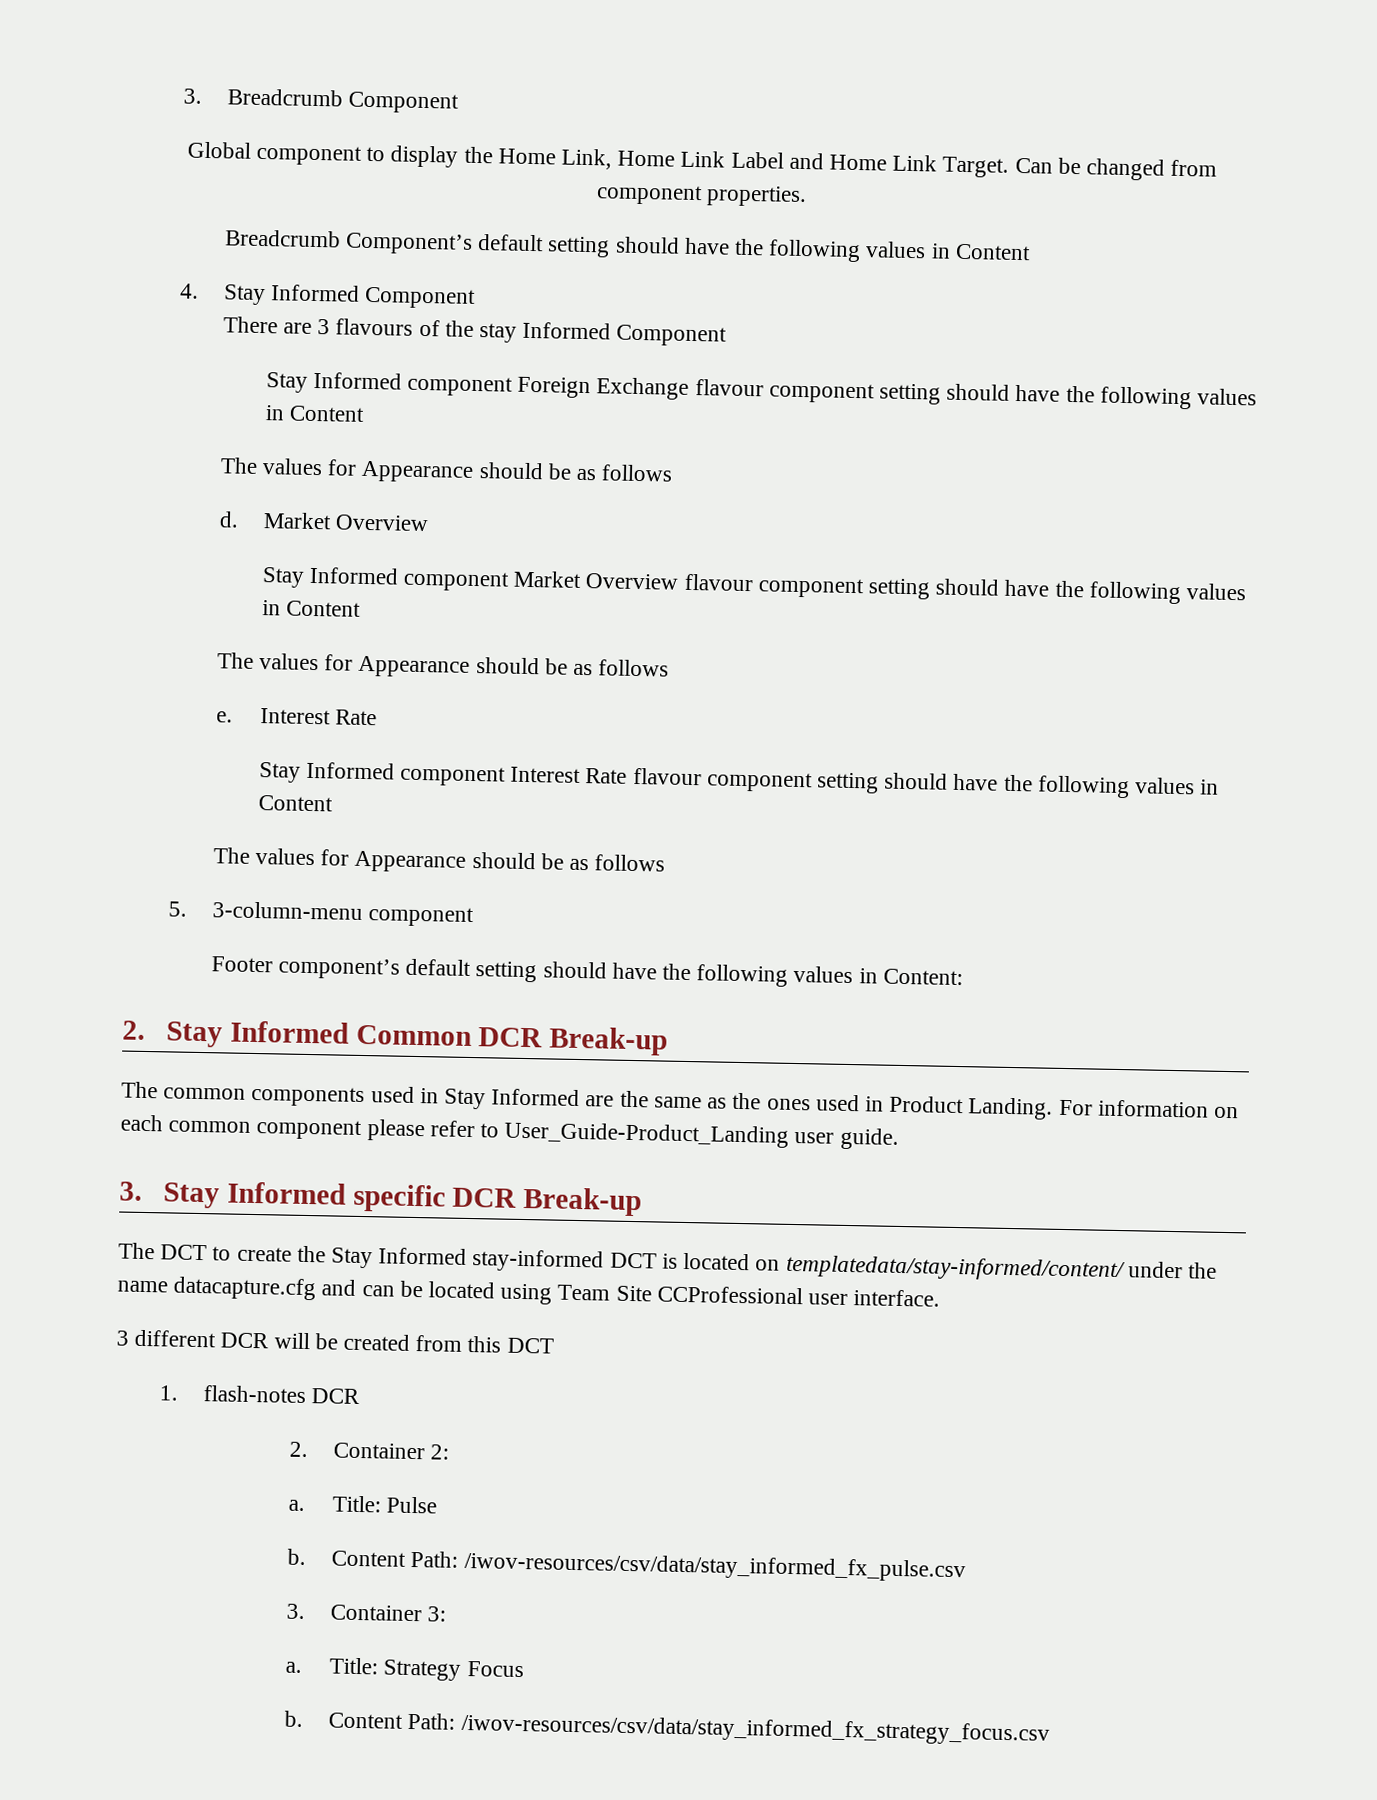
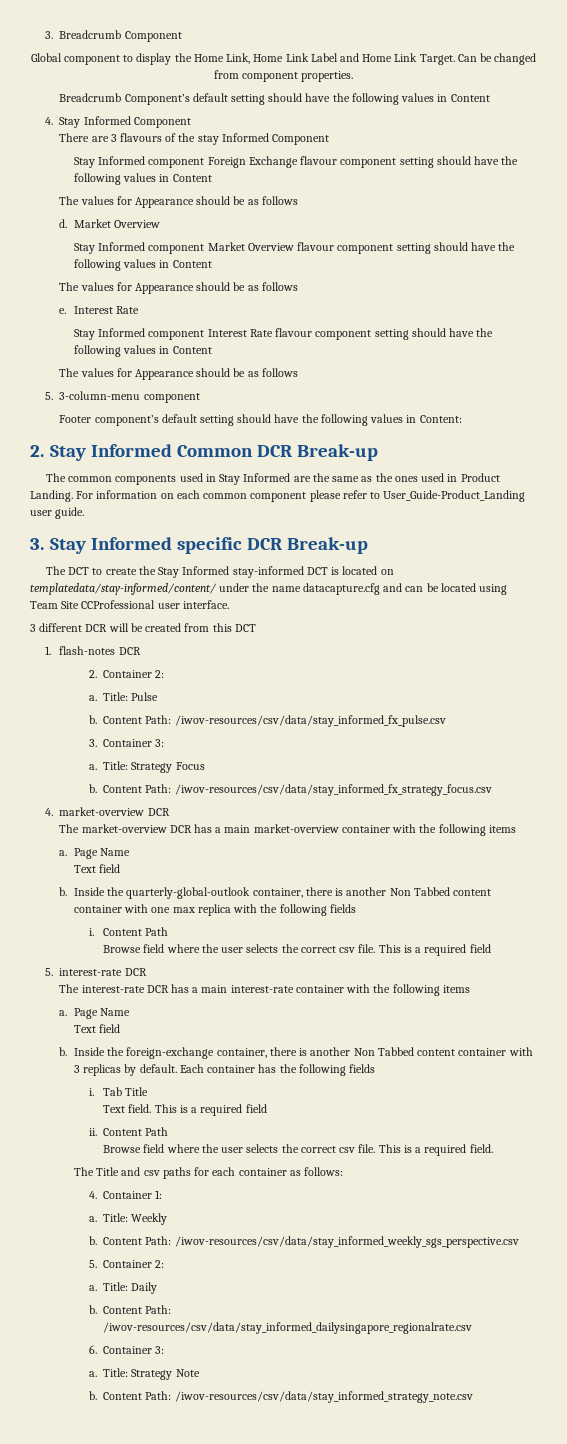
+ 4. market-overview DCR
+ The market-overview DCR has a main market-overview container with the following items
+ a. Page Name
+ Text field
+ b. Inside the quarterly-global-outlook container, there is another Non Tabbed content container with one max replica with the following fields
+ i. Content Path
+ Browse field where the user selects the correct csv file. This is a required field
+ 5. interest-rate DCR
+ The interest-rate DCR has a main interest-rate container with the following items
+ a. Page Name
+ Text field
+ b. Inside the foreign-exchange container, there is another Non Tabbed content container with 3 replicas by default. Each container has the following fields
+ i. Tab Title
+ Text field. This is a required field
+ ii. Content Path
+ Browse field where the user selects the correct csv file. This is a required field.
+ The Title and csv paths for each container as follows:
+ 4. Container 1:
+ a. Title: Weekly
+ b. Content Path: /iwov-resources/csv/data/stay_informed_weekly_sgs_perspective.csv
+ 5. Container 2:
+ a. Title: Daily
+ b. Content Path: /iwov-resources/csv/data/stay_informed_dailysingapore_regionalrate.csv
+ 6. Container 3:
+ a. Title: Strategy Note
+ b. Content Path: /iwov-resources/csv/data/stay_informed_strategy_note.csv

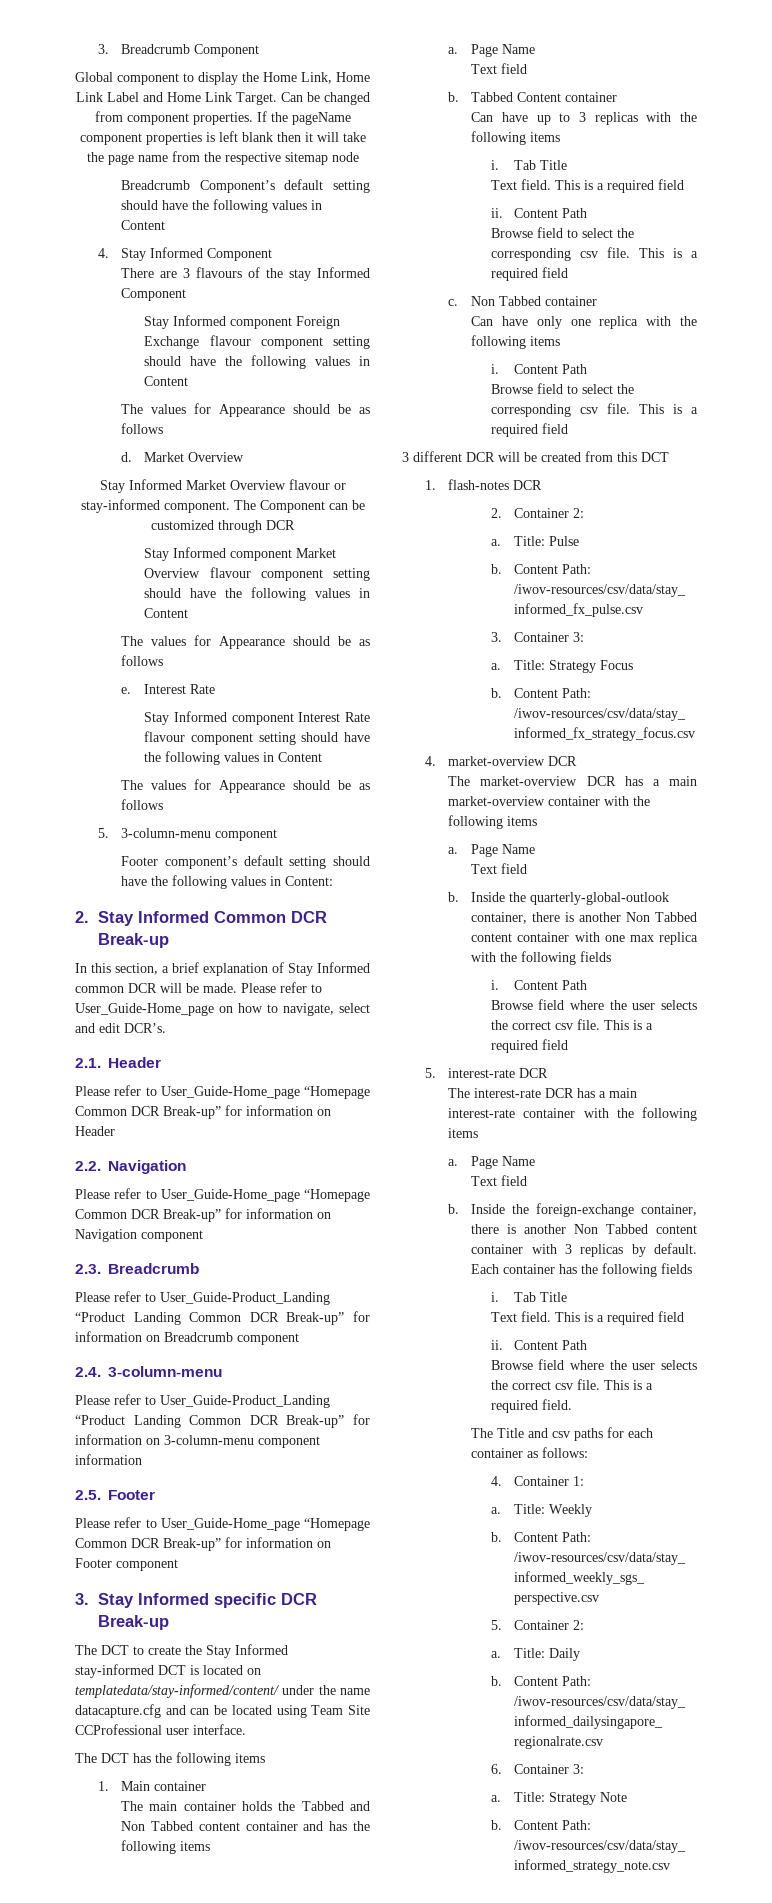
+ If the pageName component properties is left blank then it will take the page name from the respective sitemap node
+ Stay Informed Market Overview flavour or stay-informed component. The Component can be customized through DCR
- The common components used in Stay Informed are the same as the ones used in Product Landing. For information on each common component please refer to User_Guide-Product_Landing user guide.
+ In this section, a brief explanation of Stay Informed common DCR will be made. Please refer to User_Guide-Home_page on how to navigate, select and edit DCR’s.
+ 2.1. Header
+ Please refer to User_Guide-Home_page “Homepage Common DCR Break-up” for information on Header
+ 2.2. Navigation
+ Please refer to User_Guide-Home_page “Homepage Common DCR Break-up” for information on Navigation component
+ 2.3. Breadcrumb
+ Please refer to User_Guide-Product_Landing “Product Landing Common DCR Break-up” for information on Breadcrumb component
+ 2.4. 3-column-menu
+ Please refer to User_Guide-Product_Landing “Product Landing Common DCR Break-up” for information on 3-column-menu component information
+ 2.5. Footer
+ Please refer to User_Guide-Home_page “Homepage Common DCR Break-up” for information on Footer component
+ The DCT has the following items
+ 1. Main container
+ The main container holds the Tabbed and Non Tabbed content container and has the following items
+ a. Page Name
+ Text field
+ b. Tabbed Content container
+ Can have up to 3 replicas with the following items
+ i. Tab Title
+ Text field. This is a required field
+ ii. Content Path
+ Browse field to select the corresponding csv file. This is a required field
+ c. Non Tabbed container
+ Can have only one replica with the following items
+ i. Content Path
+ Browse field to select the corresponding csv file. This is a required field

